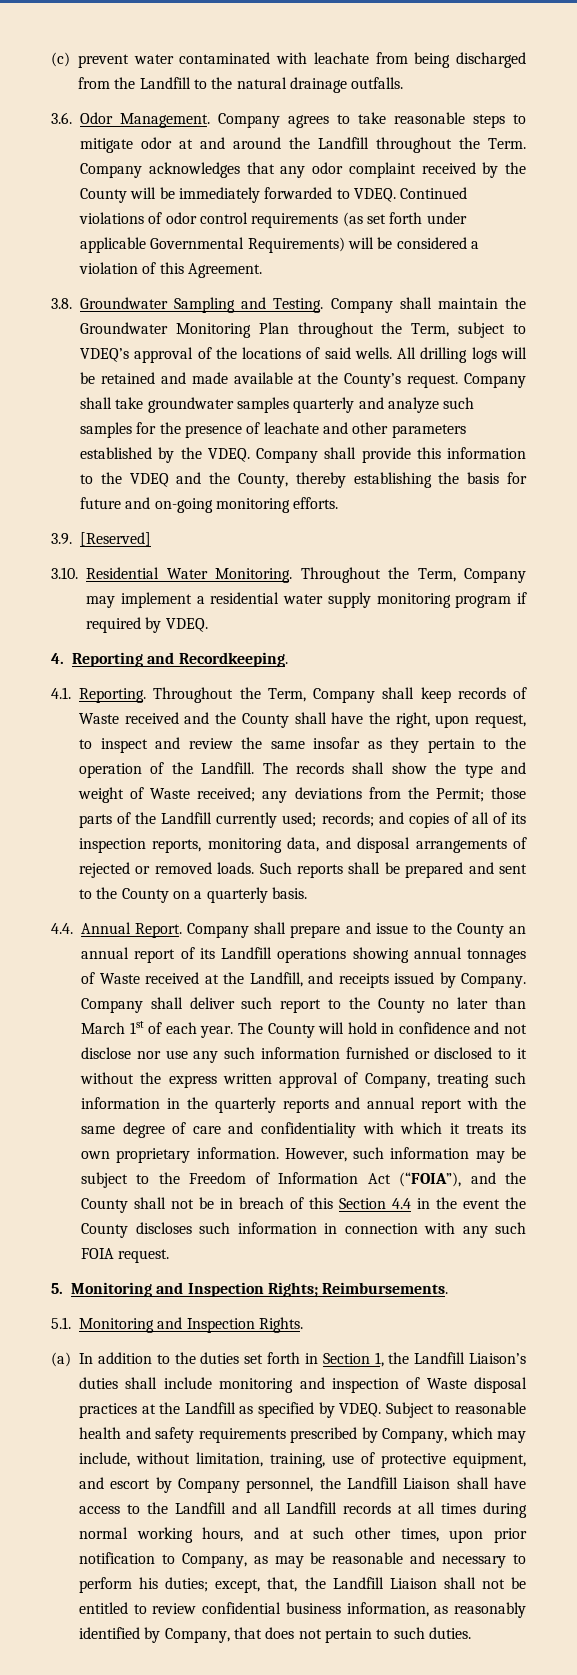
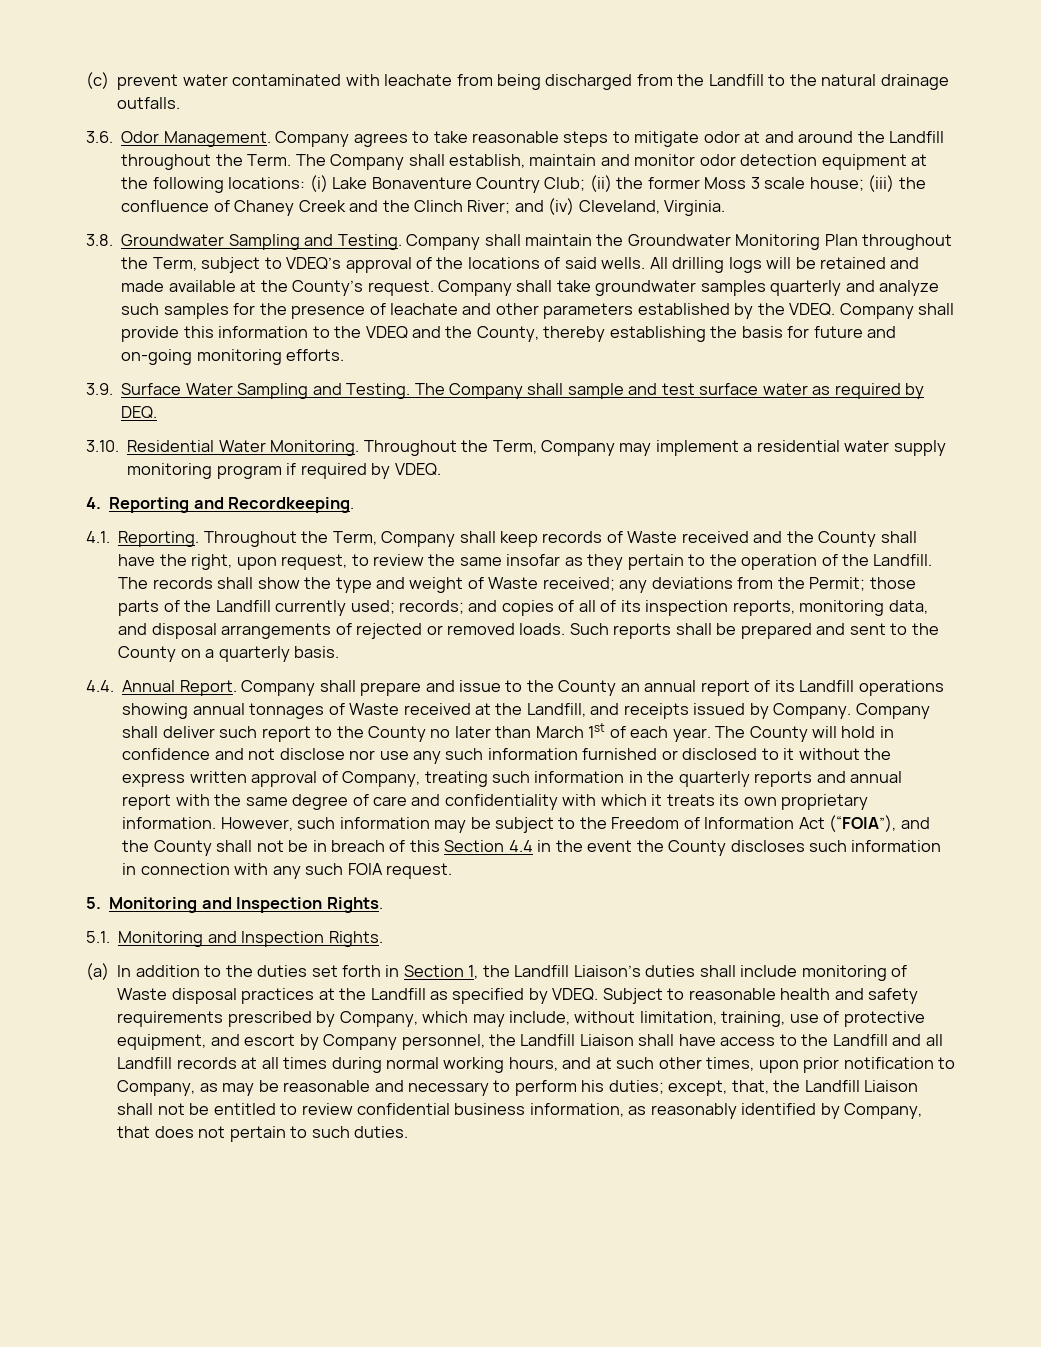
- Company acknowledges that any odor complaint received by the County will be immediately forwarded to VDEQ. Continued violations of odor control requirements (as set forth under applicable Governmental Requirements) will be considered a violation of this Agreement.
+ The Company shall establish, maintain and monitor odor detection equipment at the following locations: (i) Lake Bonaventure Country Club; (ii) the former Moss 3 scale house; (iii) the confluence of Chaney Creek and the Clinch River; and (iv) Cleveland, Virginia.
- 3.9. [Reserved]
+ 3.9. Surface Water Sampling and Testing. The Company shall sample and test surface water as required by DEQ.
- Throughout the Term, Company shall keep records of Waste received and the County shall have the right, upon request, to inspect and review the same insofar as they pertain to the operation of the Landfill.
+ Throughout the Term, Company shall keep records of Waste received and the County shall have the right, upon request, to review the same insofar as they pertain to the operation of the Landfill.
- 5. Monitoring and Inspection Rights; Reimbursements.
+ 5. Monitoring and Inspection Rights.
- (a) In addition to the duties set forth in Section 1, the Landfill Liaison’s duties shall include monitoring and inspection of Waste disposal practices at the Landfill as specified by VDEQ.
+ (a) In addition to the duties set forth in Section 1, the Landfill Liaison’s duties shall include monitoring of Waste disposal practices at the Landfill as specified by VDEQ.

